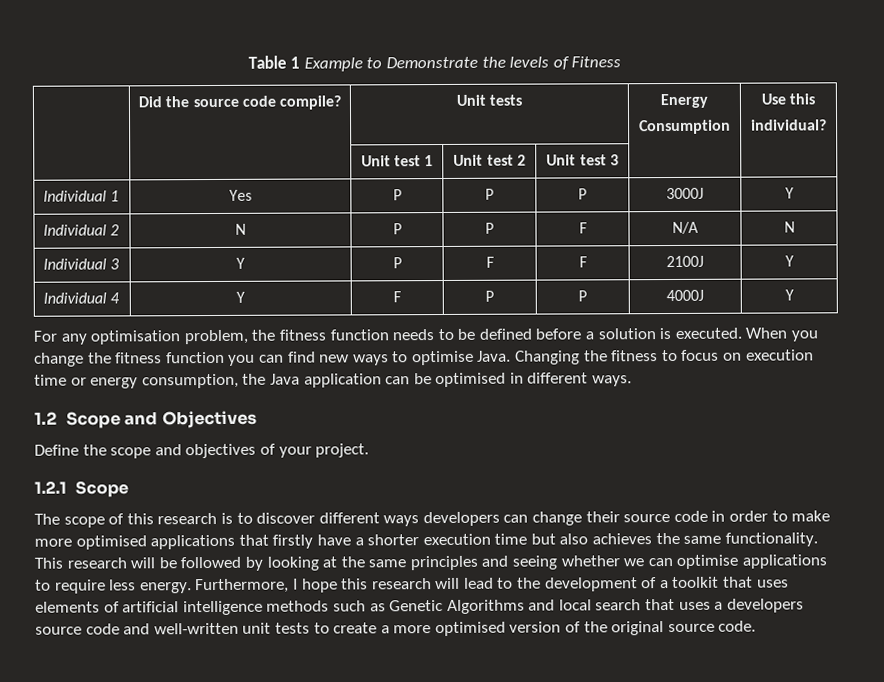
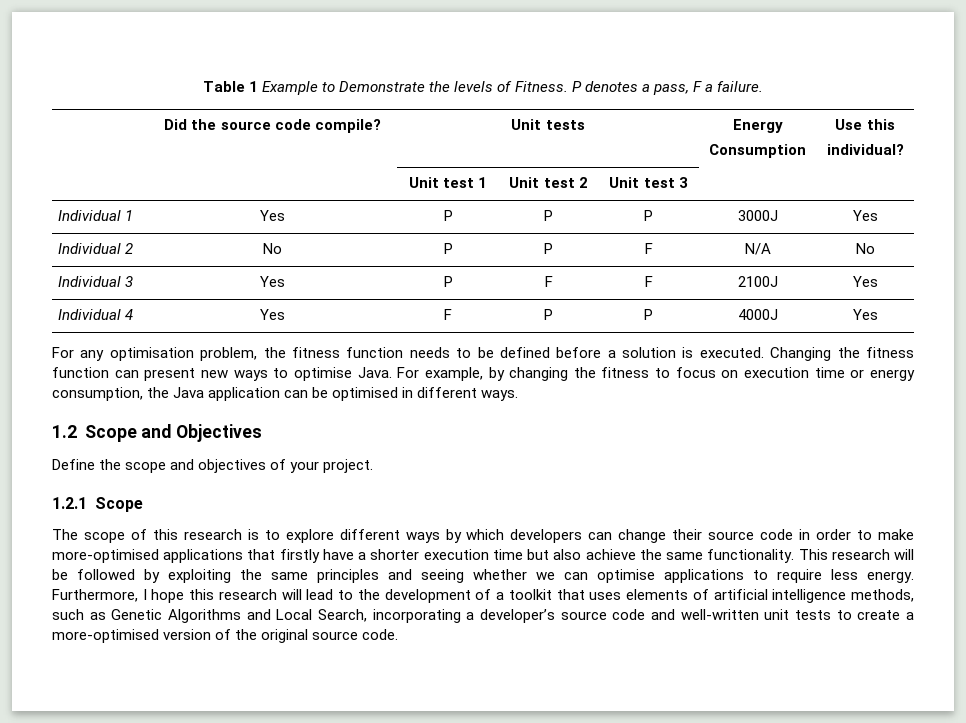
- Table 1 Example to Demonstrate the levels of Fitness
+ Table 1 Example to Demonstrate the levels of Fitness. P denotes a pass, F a failure.
- Individual 1 | Yes | P | P | P | 3000J | Y
+ Individual 1 | Yes | P | P | P | 3000J | Yes
- Individual 2 | N | P | P | F | N/A | N
+ Individual 2 | No | P | P | F | N/A | No
- Individual 3 | Y | P | F | F | 2100J | Y
+ Individual 3 | Yes | P | F | F | 2100J | Yes
- Individual 4 | Y | F | P | P | 4000J | Y
+ Individual 4 | Yes | F | P | P | 4000J | Yes
- When you change the fitness function you can find new ways to optimise Java.
+ Changing the fitness function can present new ways to optimise Java.
- Changing the fitness to focus on execution time or energy consumption, the Java application can be optimised in different ways.
+ For example, by changing the fitness to focus on execution time or energy consumption, the Java application can be optimised in different ways.
- The scope of this research is to discover different ways developers can change their source code in order to make more optimised applications that firstly have a shorter execution time but also achieves the same functionality.
+ The scope of this research is to explore different ways by which developers can change their source code in order to make more-optimised applications that firstly have a shorter execution time but also achieve the same functionality.
- This research will be followed by looking at the same principles and seeing whether we can optimise applications to require less energy.
+ This research will be followed by exploiting the same principles and seeing whether we can optimise applications to require less energy.
- Furthermore, I hope this research will lead to the development of a toolkit that uses elements of artificial intelligence methods such as Genetic Algorithms and local search that uses a developers source code and well-written unit tests to create a more optimised version of the original source code.
+ Furthermore, I hope this research will lead to the development of a toolkit that uses elements of artificial intelligence methods, such as Genetic Algorithms and Local Search, incorporating a developer’s source code and well-written unit tests to create a more-optimised version of the original source code.

